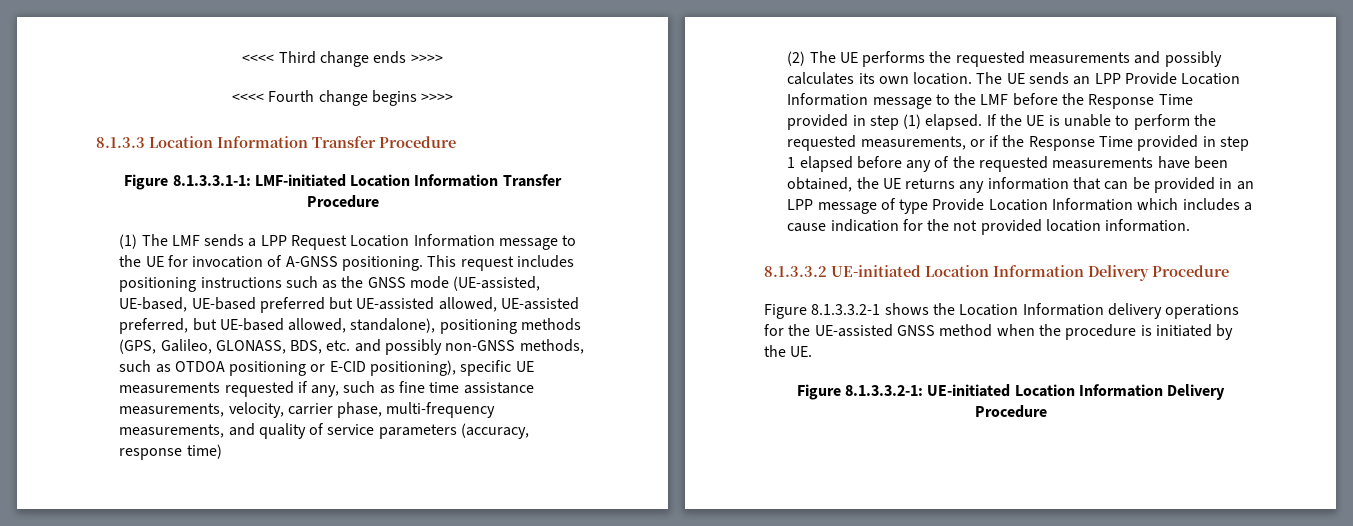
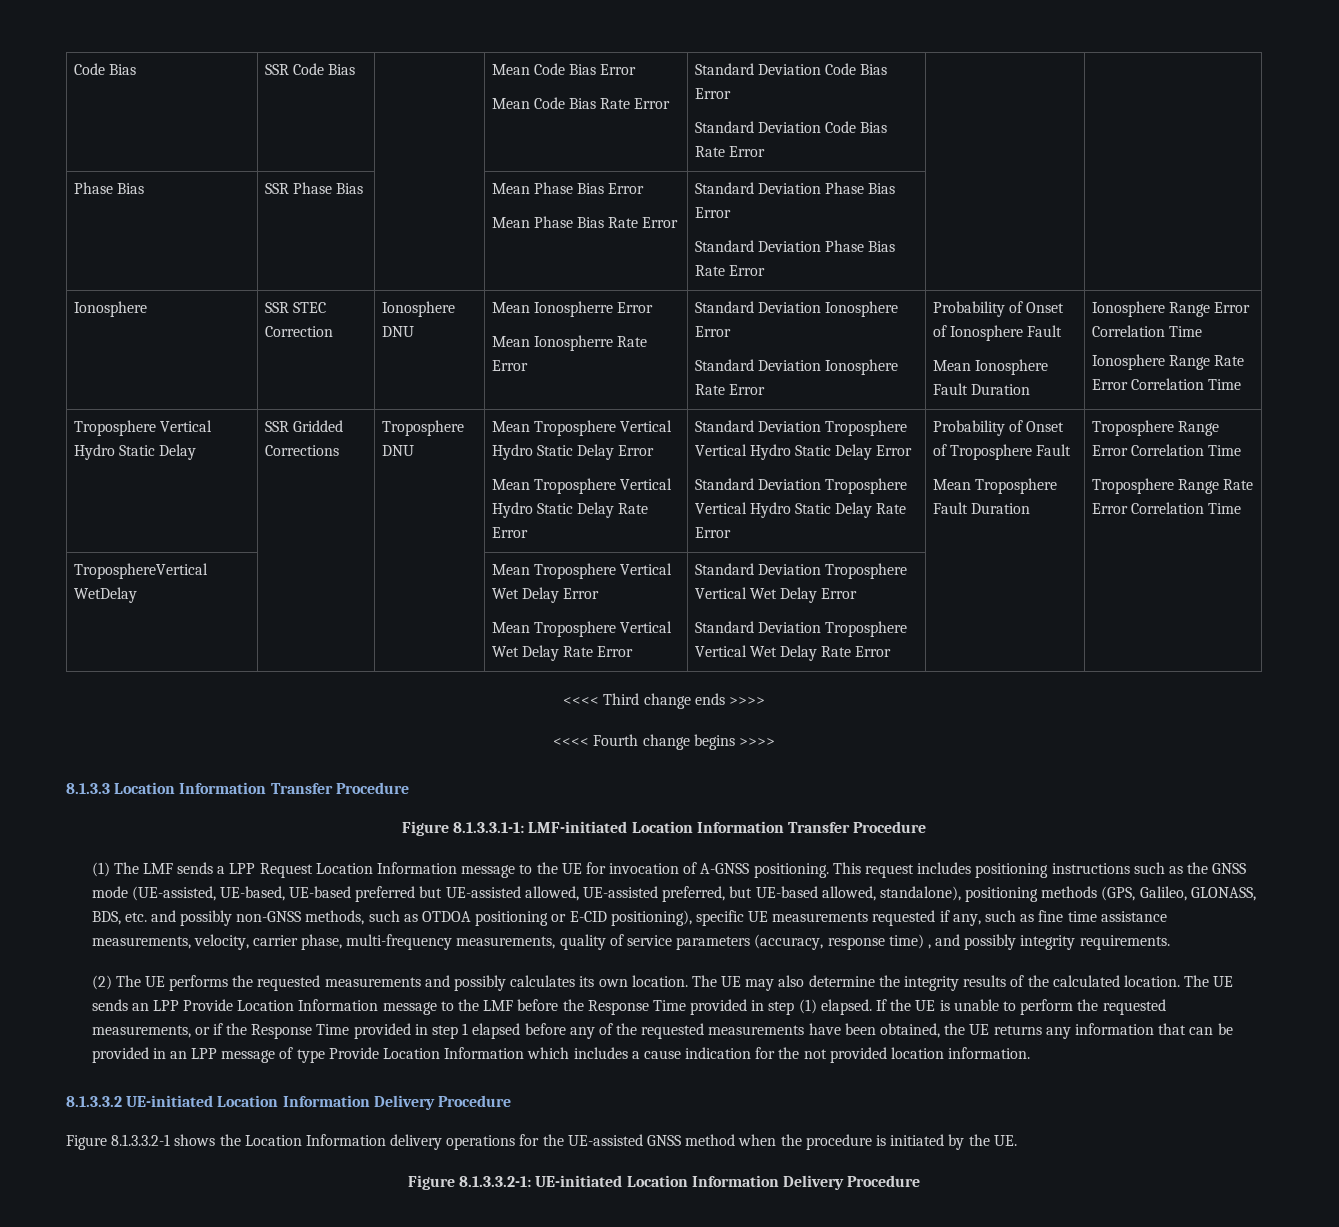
+ Code Bias | SSR Code Bias | | Mean Code Bias Error
+ Mean Code Bias Rate Error | Standard Deviation Code Bias Error
+ Standard Deviation Code Bias Rate Error | |
+ Phase Bias | SSR Phase Bias | | Mean Phase Bias Error
+ Mean Phase Bias Rate Error | Standard Deviation Phase Bias Error
+ Standard Deviation Phase Bias Rate Error | |
+ Ionosphere | SSR STEC Correction | Ionosphere DNU | Mean Ionospherre Error
+ Mean Ionospherre Rate Error | Standard Deviation Ionosphere Error
+ Standard Deviation Ionosphere Rate Error | Probability of Onset of Ionosphere Fault
+ Mean Ionosphere Fault Duration | Ionosphere Range Error Correlation Time
+ Ionosphere Range Rate Error Correlation Time
+ Troposphere Vertical Hydro Static Delay | SSR Gridded Corrections | Troposphere DNU | Mean Troposphere Vertical Hydro Static Delay Error
+ Mean Troposphere Vertical Hydro Static Delay Rate Error | Standard Deviation Troposphere Vertical Hydro Static Delay Error
+ Standard Deviation Troposphere Vertical Hydro Static Delay Rate Error | Probability of Onset of Troposphere Fault
+ Mean Troposphere Fault Duration | Troposphere Range Error Correlation Time
+ Troposphere Range Rate Error Correlation Time
+ TroposphereVertical WetDelay | | | Mean Troposphere Vertical Wet Delay Error
+ Mean Troposphere Vertical Wet Delay Rate Error | Standard Deviation Troposphere Vertical Wet Delay Error
+ Standard Deviation Troposphere Vertical Wet Delay Rate Error | |
- This request includes positioning instructions such as the GNSS mode (UE-assisted, UE-based, UE-based preferred but UE-assisted allowed, UE-assisted preferred, but UE-based allowed, standalone), positioning methods (GPS, Galileo, GLONASS, BDS, etc. and possibly non-GNSS methods, such as OTDOA positioning or E-CID positioning), specific UE measurements requested if any, such as fine time assistance measurements, velocity, carrier phase, multi-frequency measurements, and quality of service parameters (accuracy, response time)
+ This request includes positioning instructions such as the GNSS mode (UE-assisted, UE-based, UE-based preferred but UE-assisted allowed, UE-assisted preferred, but UE-based allowed, standalone), positioning methods (GPS, Galileo, GLONASS, BDS, etc. and possibly non-GNSS methods, such as OTDOA positioning or E-CID positioning), specific UE measurements requested if any, such as fine time assistance measurements, velocity, carrier phase, multi-frequency measurements, quality of service parameters (accuracy, response time) , and possibly integrity requirements.
- The UE sends an LPP Provide Location Information message to the LMF before the Response Time provided in step (1) elapsed.
+ The UE may also determine the integrity results of the calculated location. The UE sends an LPP Provide Location Information message to the LMF before the Response Time provided in step (1) elapsed.

